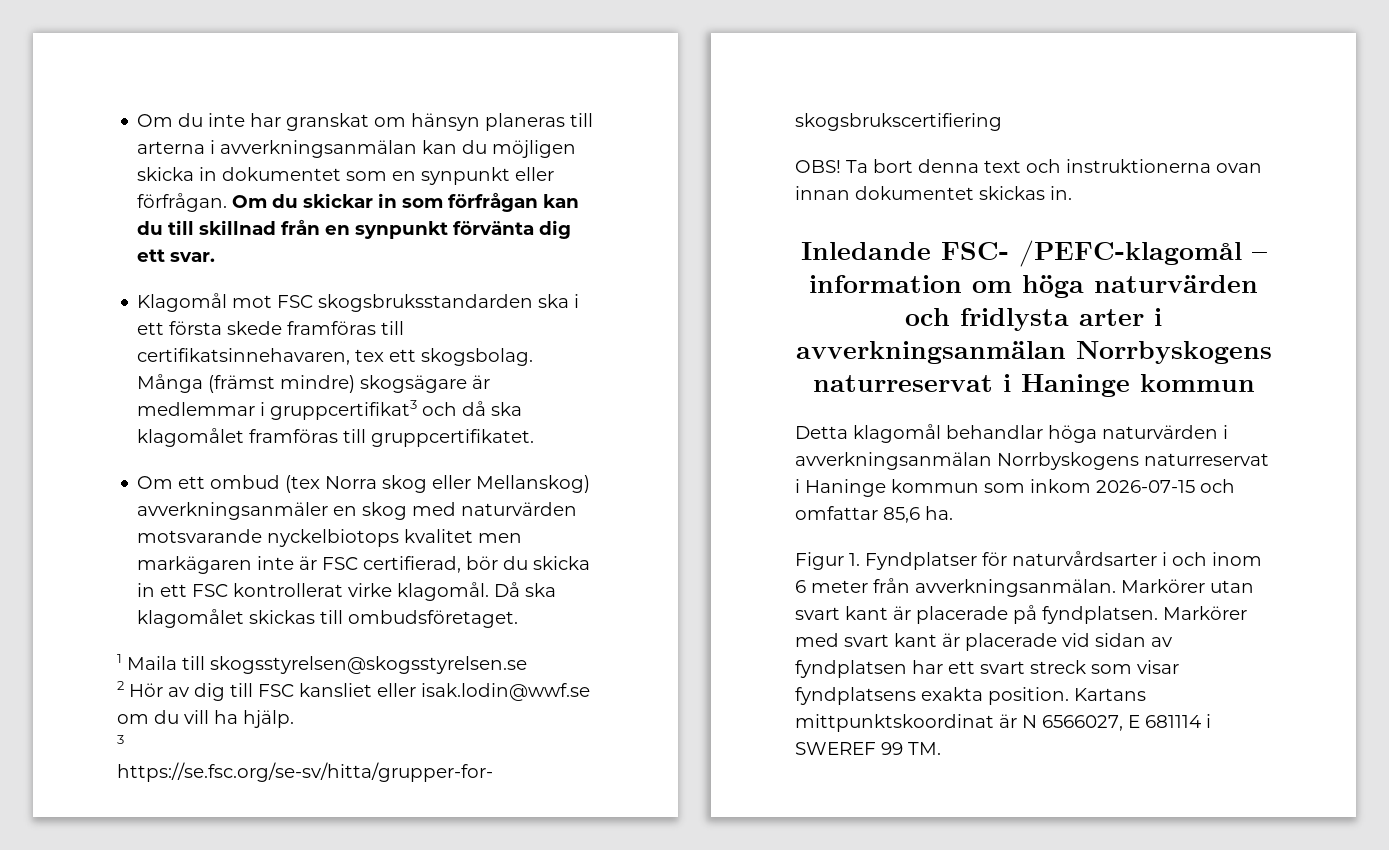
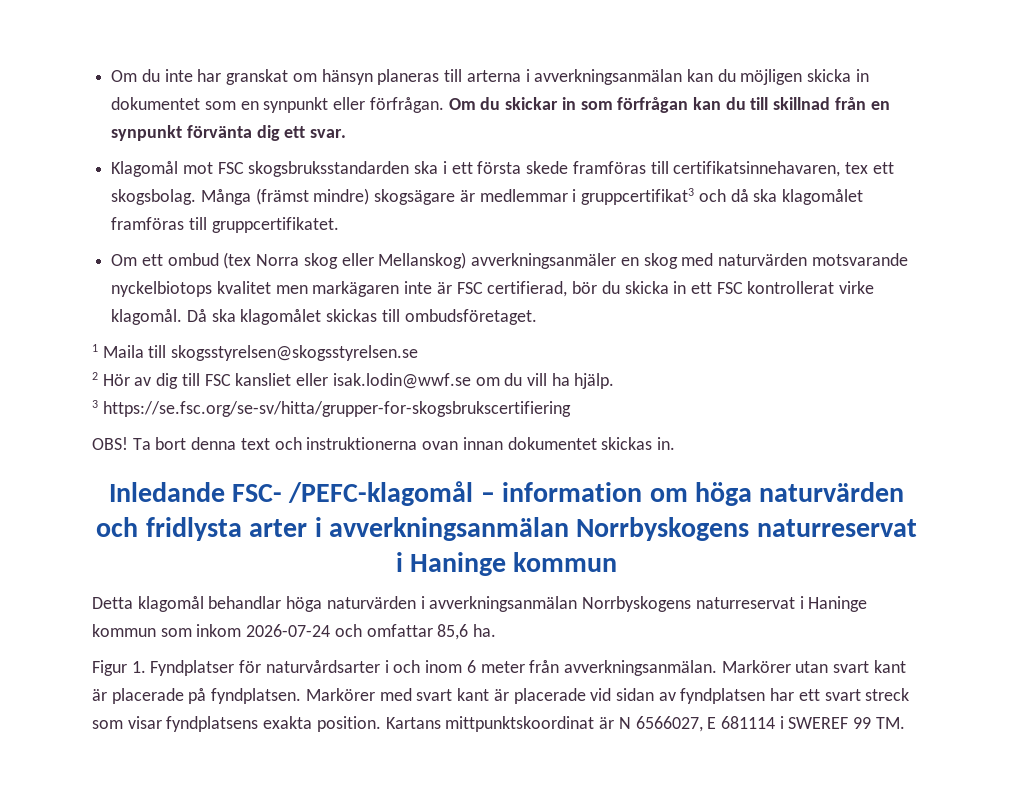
- Detta klagomål behandlar höga naturvärden i avverkningsanmälan Norrbyskogens naturreservat i Haninge kommun som inkom 2026-07-15 och omfattar 85,6 ha.
+ Detta klagomål behandlar höga naturvärden i avverkningsanmälan Norrbyskogens naturreservat i Haninge kommun som inkom 2026-07-24 och omfattar 85,6 ha.

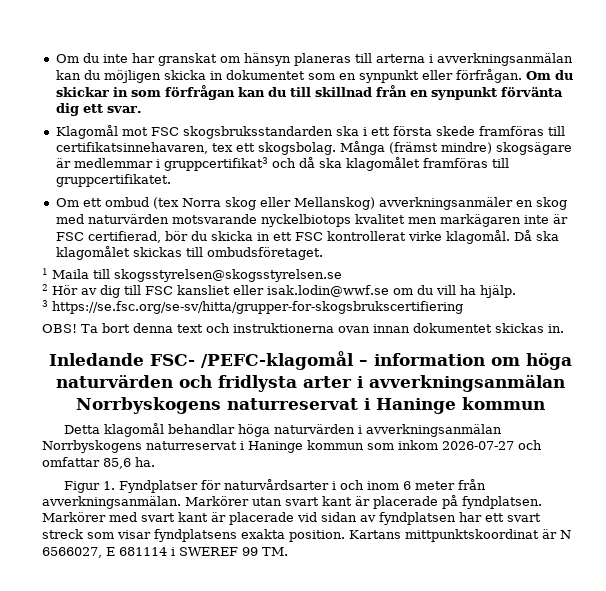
- Detta klagomål behandlar höga naturvärden i avverkningsanmälan Norrbyskogens naturreservat i Haninge kommun som inkom 2026-07-24 och omfattar 85,6 ha.
+ Detta klagomål behandlar höga naturvärden i avverkningsanmälan Norrbyskogens naturreservat i Haninge kommun som inkom 2026-07-27 och omfattar 85,6 ha.

